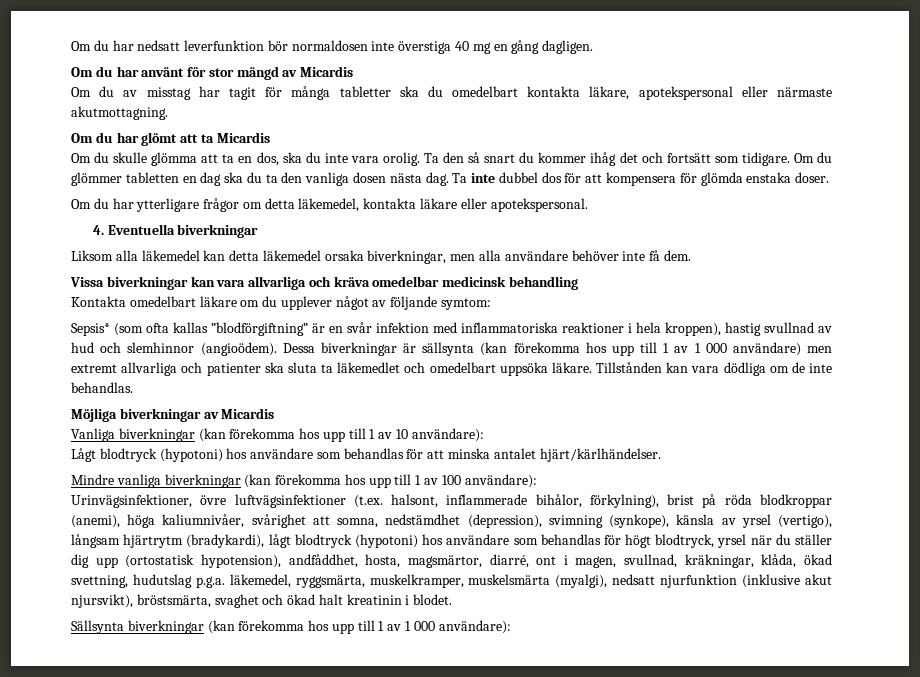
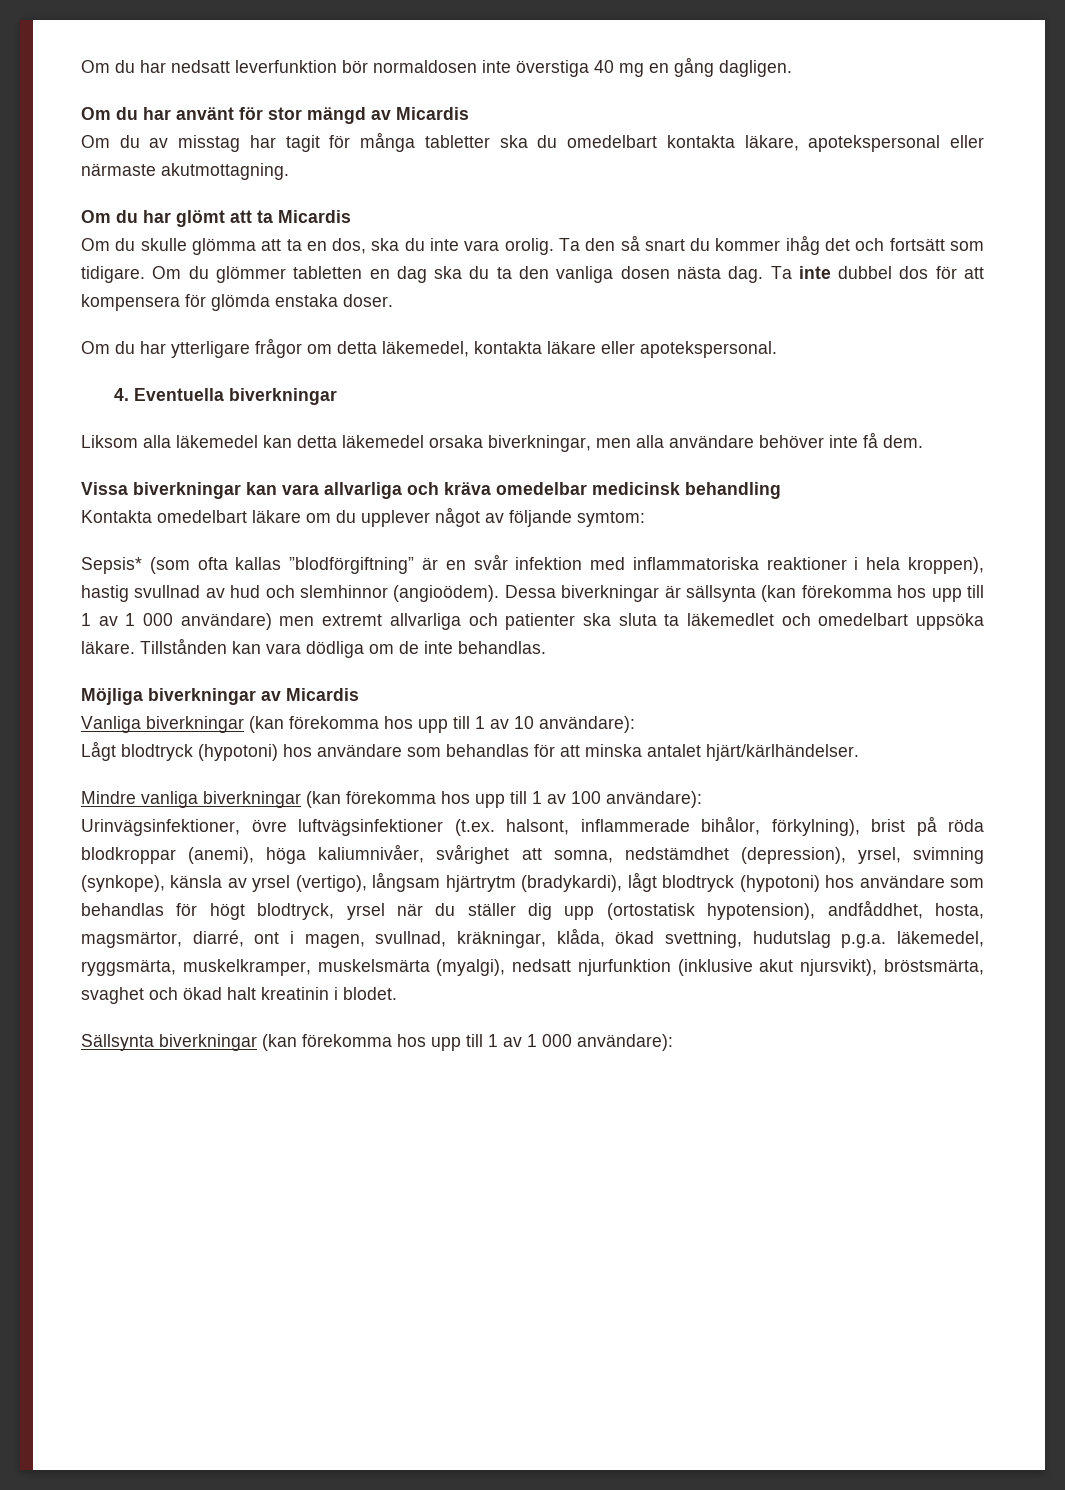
- Urinvägsinfektioner, övre luftvägsinfektioner (t.ex. halsont, inflammerade bihålor, förkylning), brist på röda blodkroppar (anemi), höga kaliumnivåer, svårighet att somna, nedstämdhet (depression), svimning (synkope), känsla av yrsel (vertigo), långsam hjärtrytm (bradykardi), lågt blodtryck (hypotoni) hos användare som behandlas för högt blodtryck, yrsel när du ställer dig upp (ortostatisk hypotension), andfåddhet, hosta, magsmärtor, diarré, ont i magen, svullnad, kräkningar, klåda, ökad svettning, hudutslag p.g.a. läkemedel, ryggsmärta, muskelkramper, muskelsmärta (myalgi), nedsatt njurfunktion (inklusive akut njursvikt), bröstsmärta, svaghet och ökad halt kreatinin i blodet.
+ Urinvägsinfektioner, övre luftvägsinfektioner (t.ex. halsont, inflammerade bihålor, förkylning), brist på röda blodkroppar (anemi), höga kaliumnivåer, svårighet att somna, nedstämdhet (depression), yrsel, svimning (synkope), känsla av yrsel (vertigo), långsam hjärtrytm (bradykardi), lågt blodtryck (hypotoni) hos användare som behandlas för högt blodtryck, yrsel när du ställer dig upp (ortostatisk hypotension), andfåddhet, hosta, magsmärtor, diarré, ont i magen, svullnad, kräkningar, klåda, ökad svettning, hudutslag p.g.a. läkemedel, ryggsmärta, muskelkramper, muskelsmärta (myalgi), nedsatt njurfunktion (inklusive akut njursvikt), bröstsmärta, svaghet och ökad halt kreatinin i blodet.

